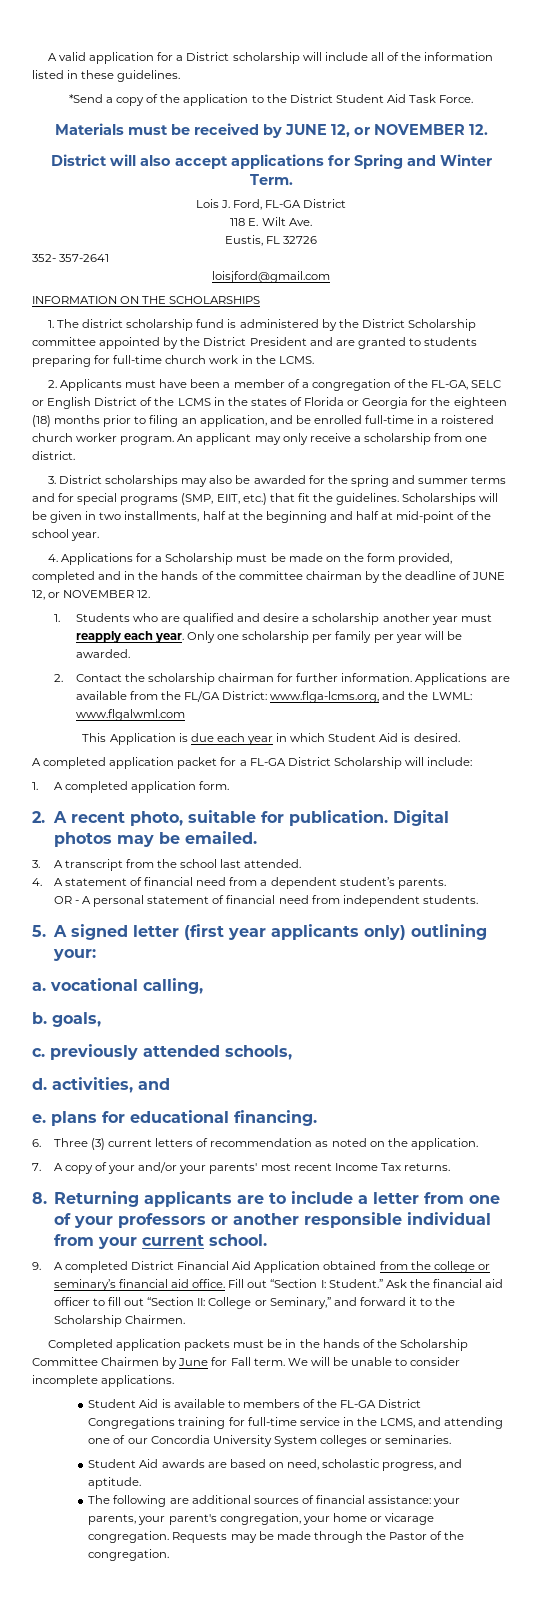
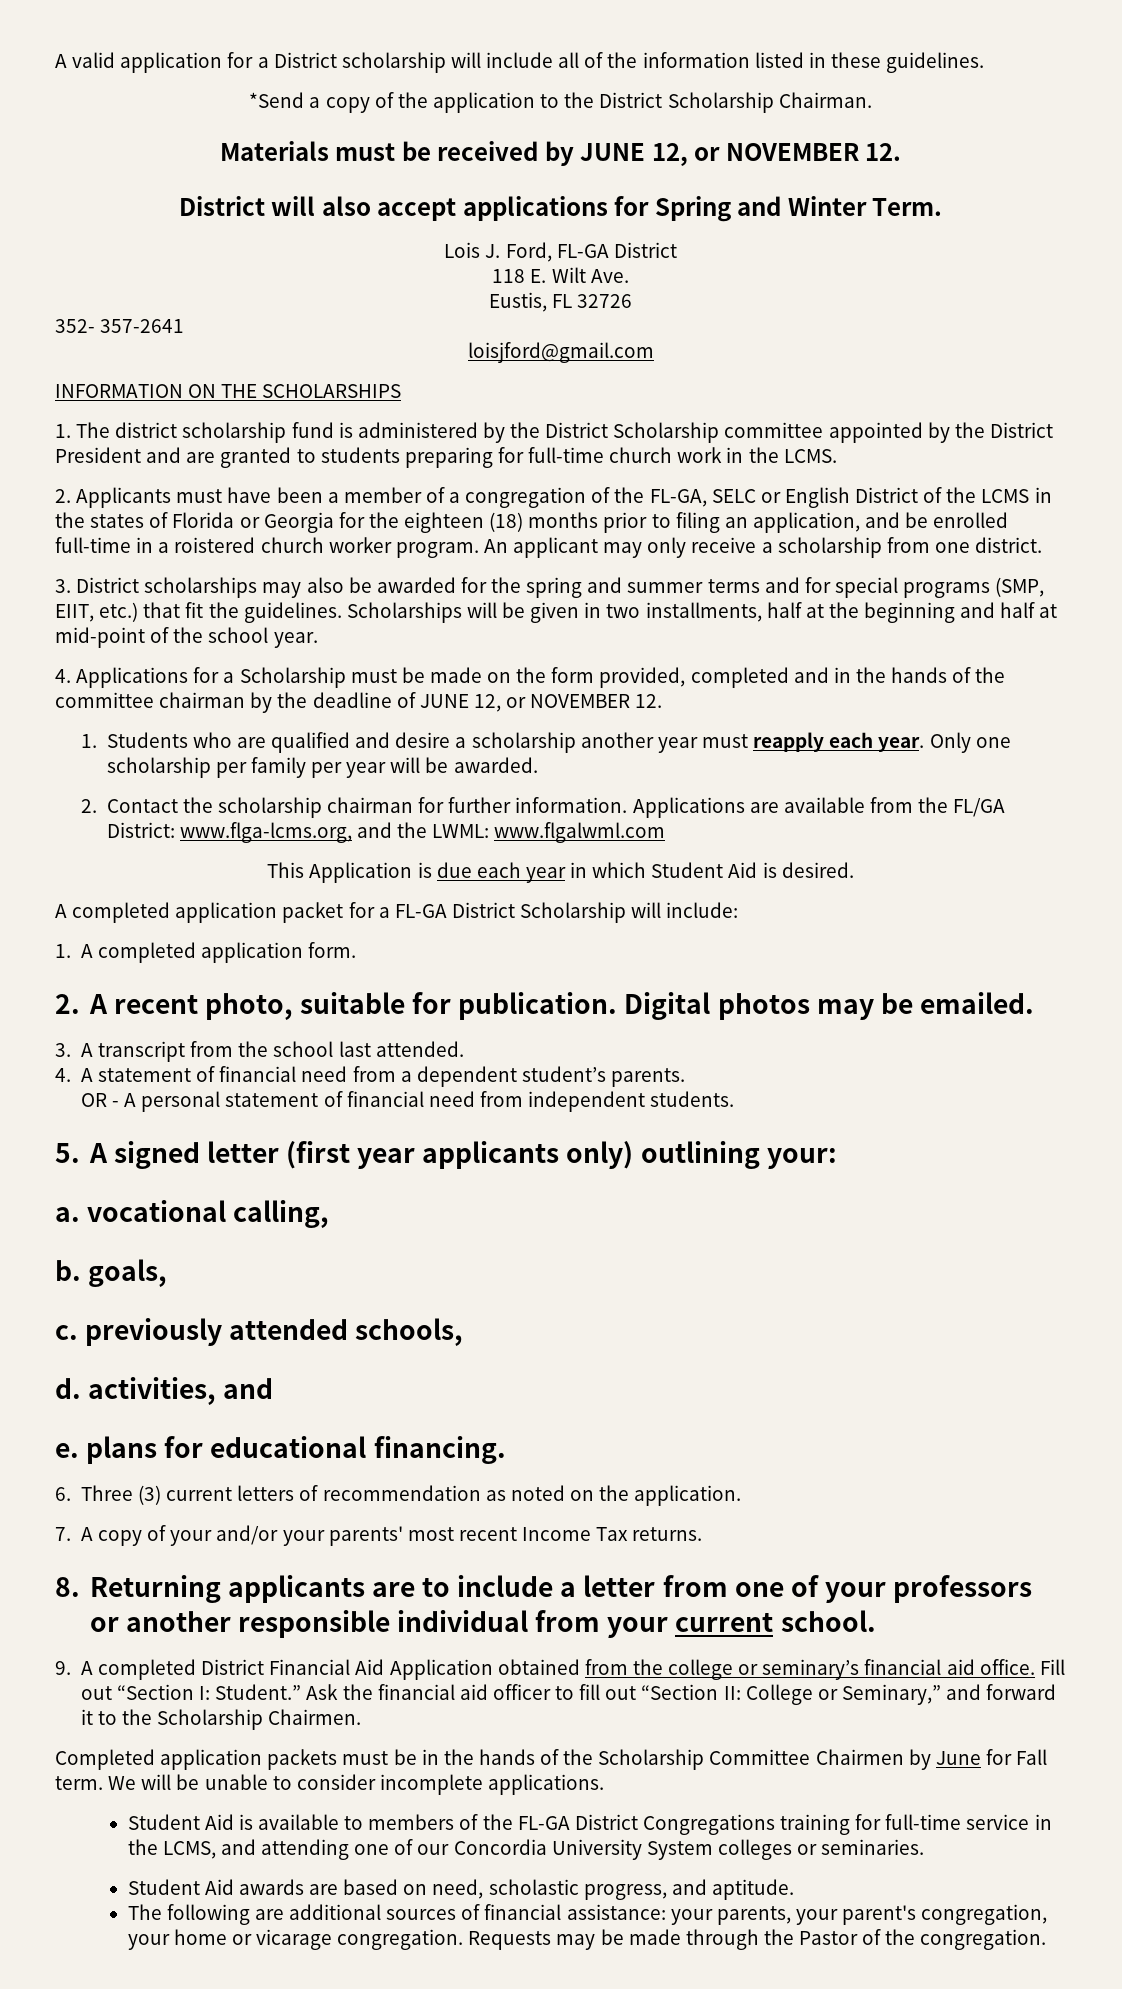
- *Send a copy of the application to the District Student Aid Task Force.
+ *Send a copy of the application to the District Scholarship Chairman.

